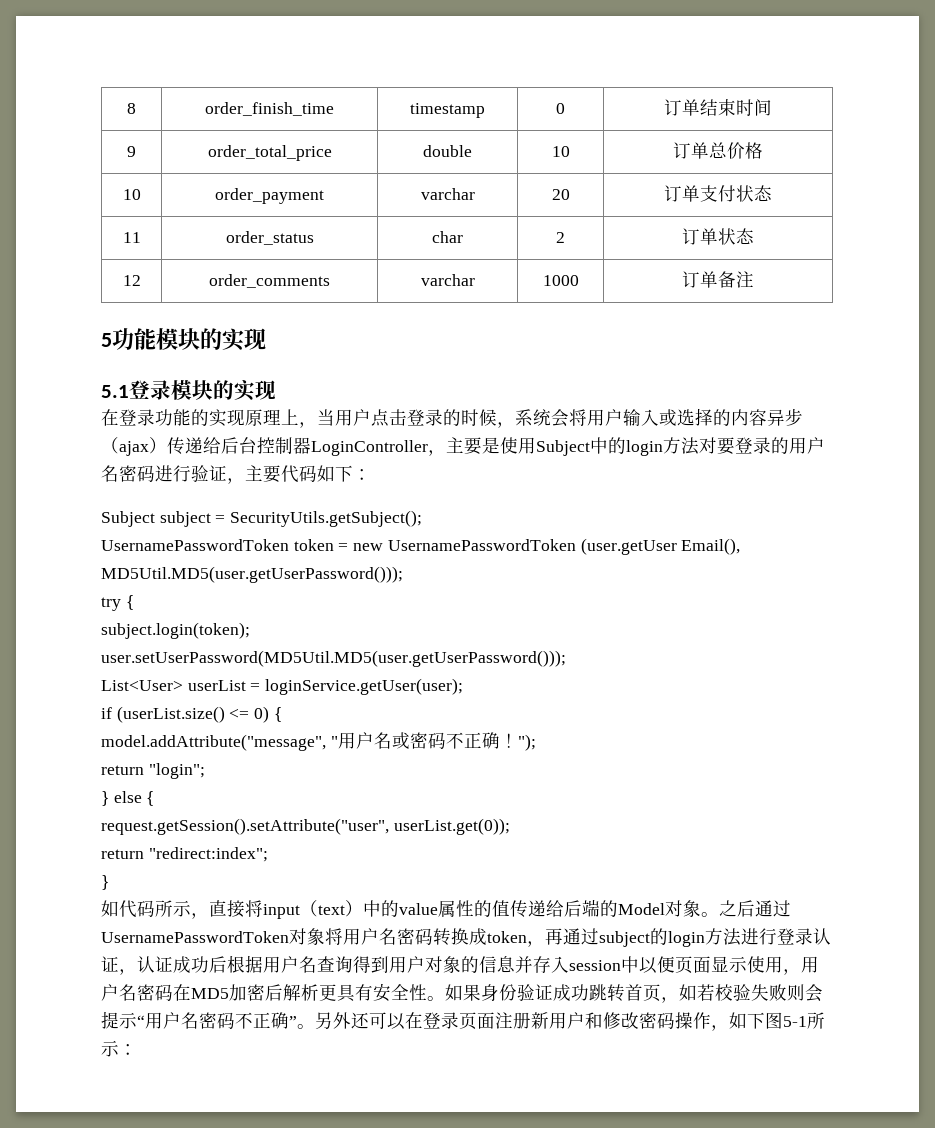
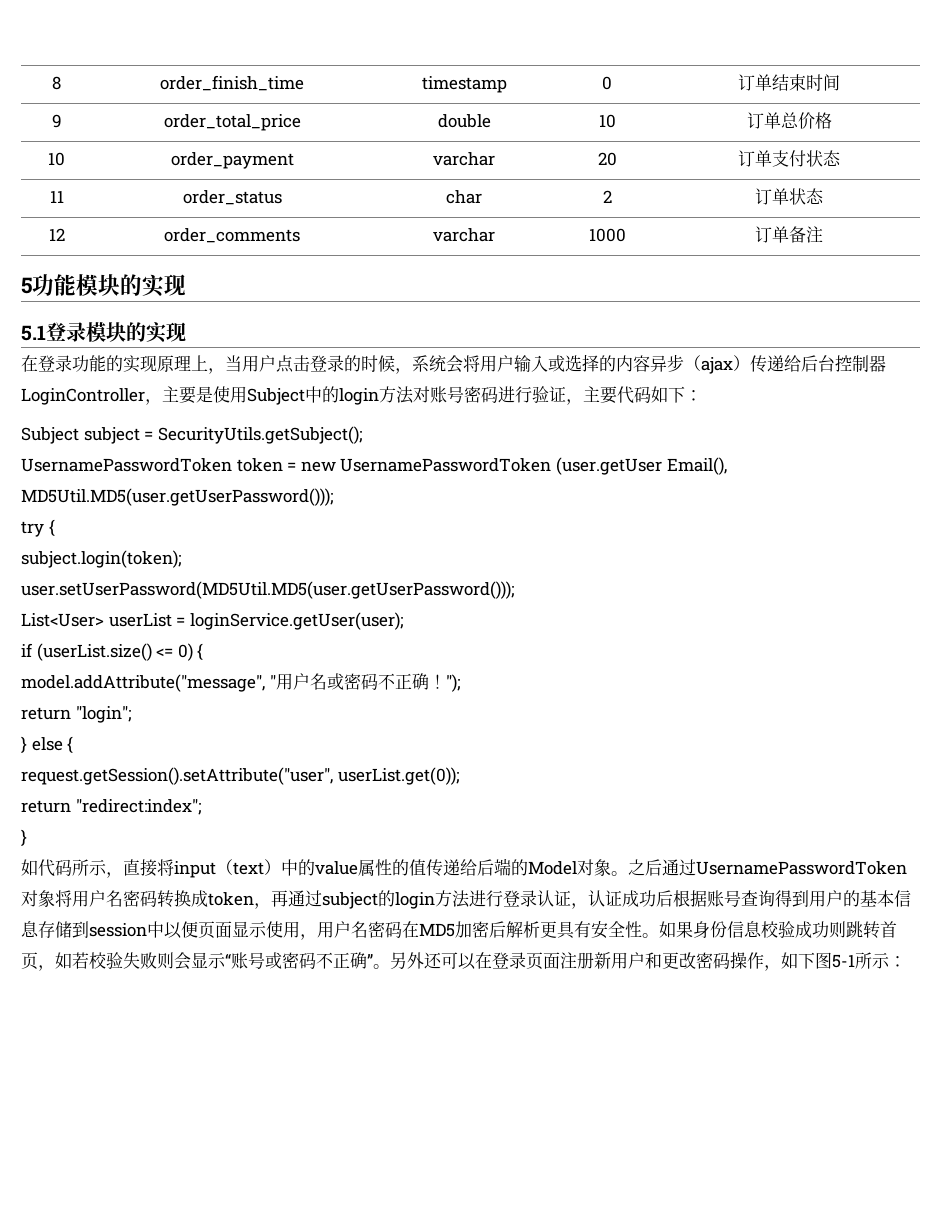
- 在登录功能的实现原理上，当用户点击登录的时候，系统会将用户输入或选择的内容异步（ajax）传递给后台控制器LoginController，主要是使用Subject中的login方法对要登录的用户名密码进行验证，主要代码如下：
+ 在登录功能的实现原理上，当用户点击登录的时候，系统会将用户输入或选择的内容异步（ajax）传递给后台控制器LoginController，主要是使用Subject中的login方法对账号密码进行验证，主要代码如下：
- 之后通过UsernamePasswordToken对象将用户名密码转换成token，再通过subject的login方法进行登录认证，认证成功后根据用户名查询得到用户对象的信息并存入session中以便页面显示使用，用户名密码在MD5加密后解析更具有安全性。
+ 之后通过UsernamePasswordToken对象将用户名密码转换成token，再通过subject的login方法进行登录认证，认证成功后根据账号查询得到用户的基本信息存储到session中以便页面显示使用，用户名密码在MD5加密后解析更具有安全性。
- 如果身份验证成功跳转首页，如若校验失败则会提示“用户名密码不正确”。
+ 如果身份信息校验成功则跳转首页，如若校验失败则会显示“账号或密码不正确”。
- 另外还可以在登录页面注册新用户和修改密码操作，如下图5-1所示：
+ 另外还可以在登录页面注册新用户和更改密码操作，如下图5-1所示：

